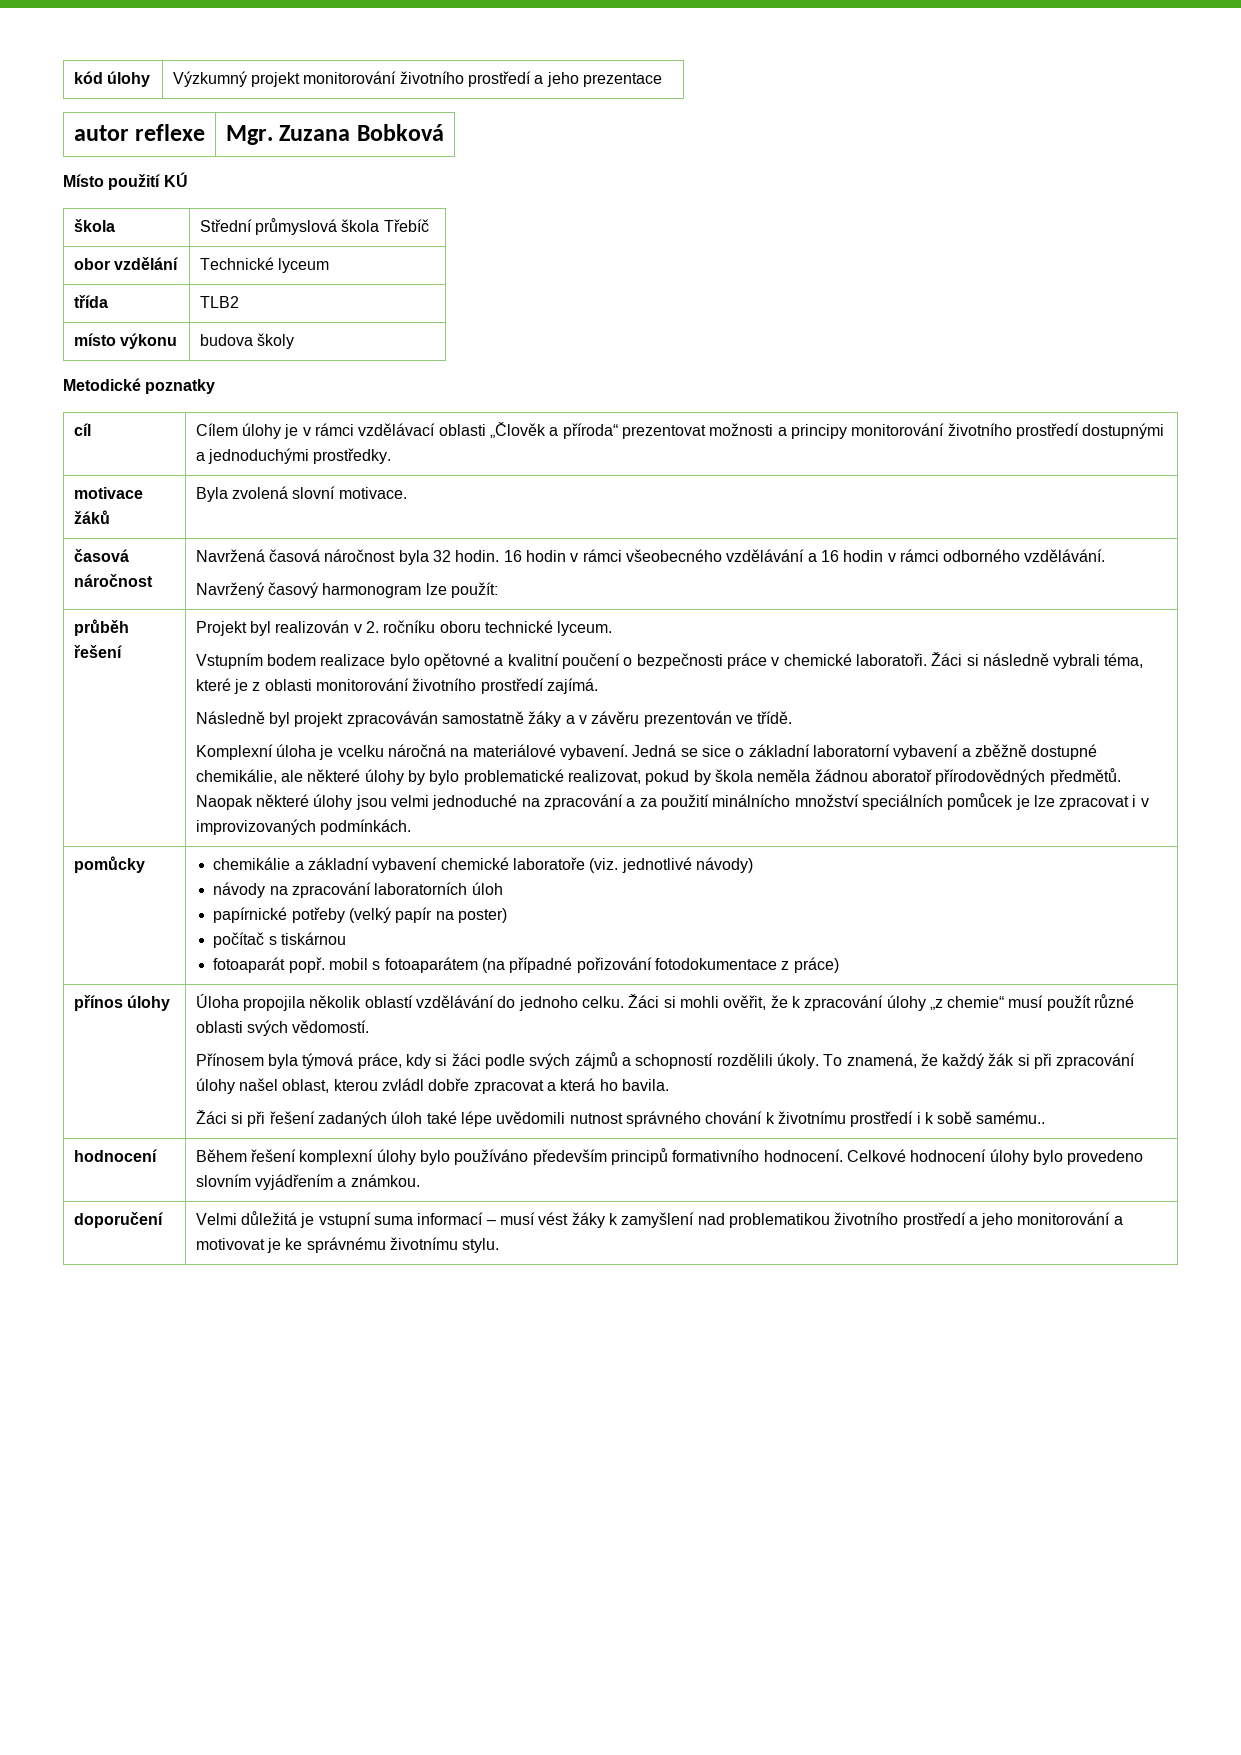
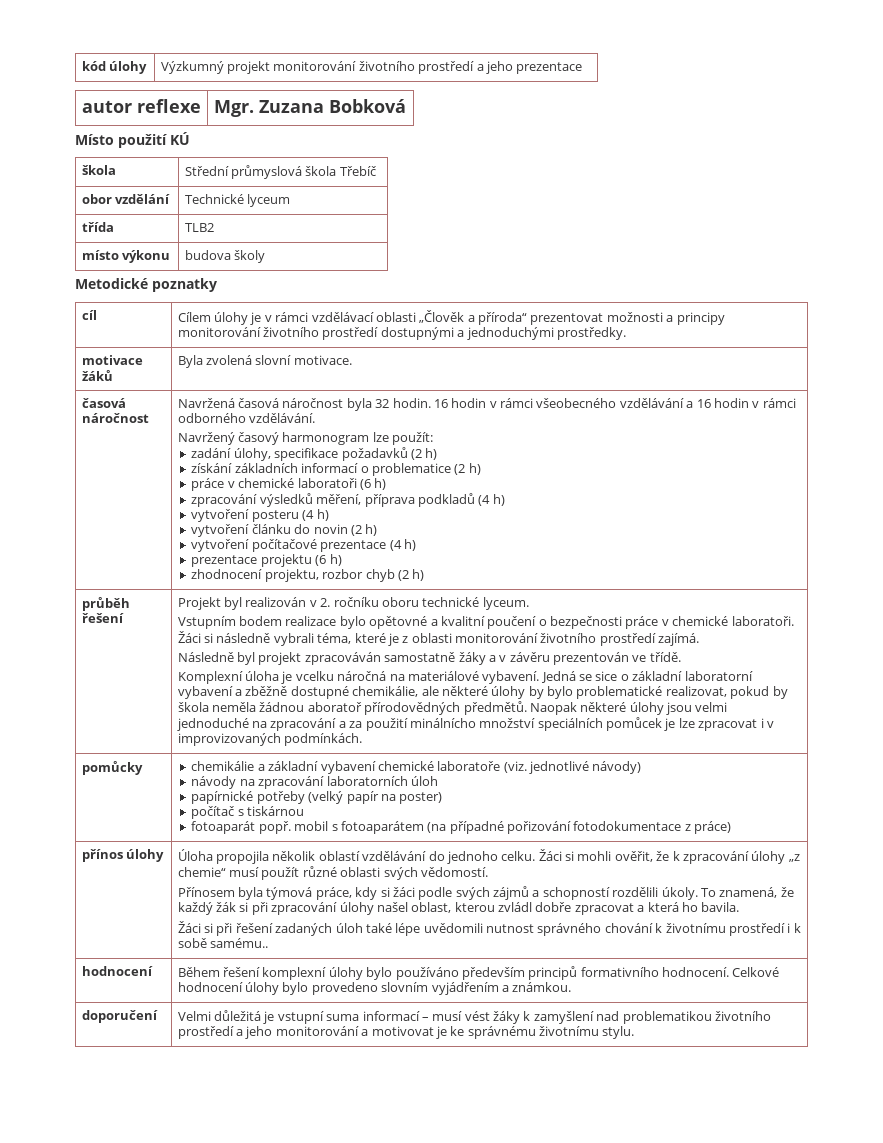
+ zadání úlohy, specifikace požadavků (2 h)
+ získání základních informací o problematice (2 h)
+ práce v chemické laboratoři (6 h)
+ zpracování výsledků měření, příprava podkladů (4 h)
+ vytvoření posteru (4 h)
+ vytvoření článku do novin (2 h)
+ vytvoření počítačové prezentace (4 h)
+ prezentace projektu (6 h)
+ zhodnocení projektu, rozbor chyb (2 h)

